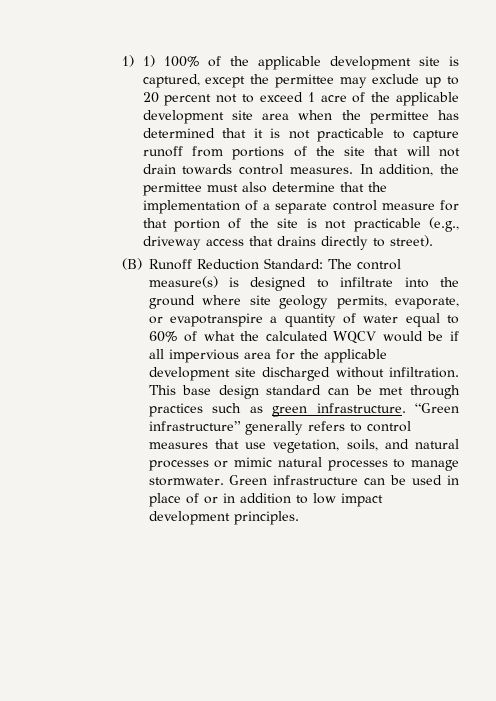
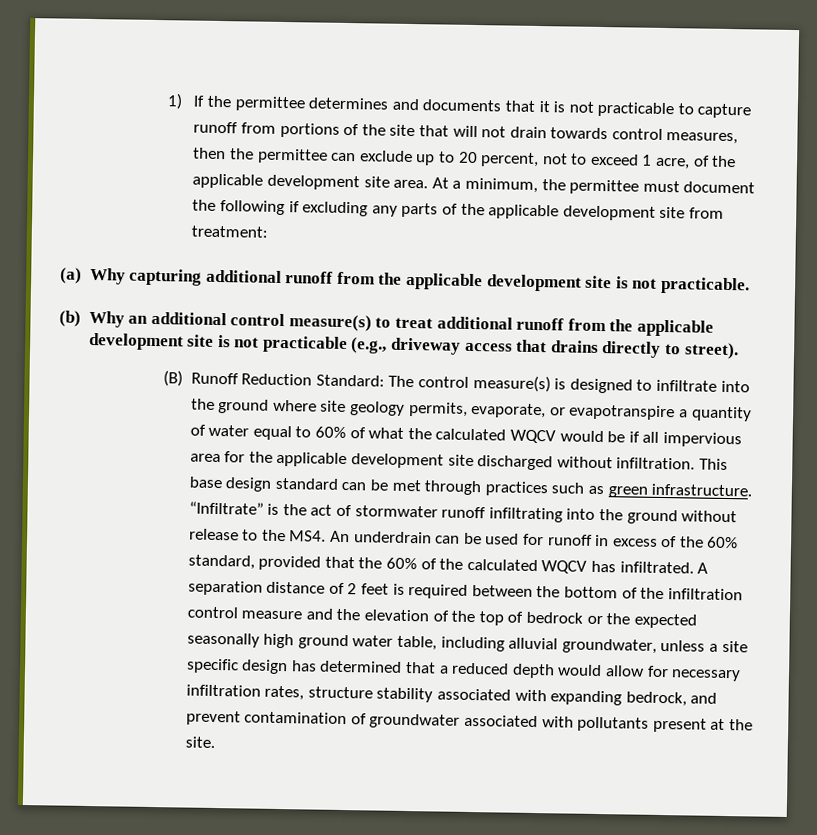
- 1) 1) 100% of the applicable development site is captured, except the permittee may exclude up to 20 percent not to exceed 1 acre of the applicable development site area when the permittee has determined that it is not practicable to capture runoff from portions of the site that will not drain towards control measures. In addition, the permittee must also determine that the implementation of a separate control measure for that portion of the site is not practicable (e.g., driveway access that drains directly to street).
+ 1) If the permittee determines and documents that it is not practicable to capture runoff from portions of the site that will not drain towards control measures, then the permittee can exclude up to 20 percent, not to exceed 1 acre, of the applicable development site area. At a minimum, the permittee must document the following if excluding any parts of the applicable development site from treatment:
+ (a) Why capturing additional runoff from the applicable development site is not practicable.
+ (b) Why an additional control measure(s) to treat additional runoff from the applicable development site is not practicable (e.g., driveway access that drains directly to street).
- “Green infrastructure” generally refers to control measures that use vegetation, soils, and natural processes or mimic natural processes to manage stormwater. Green infrastructure can be used in place of or in addition to low impact development principles.
+ “Infiltrate” is the act of stormwater runoff infiltrating into the ground without release to the MS4. An underdrain can be used for runoff in excess of the 60% standard, provided that the 60% of the calculated WQCV has infiltrated. A separation distance of 2 feet is required between the bottom of the infiltration control measure and the elevation of the top of bedrock or the expected seasonally high ground water table, including alluvial groundwater, unless a site specific design has determined that a reduced depth would allow for necessary infiltration rates, structure stability associated with expanding bedrock, and prevent contamination of groundwater associated with pollutants present at the site.

